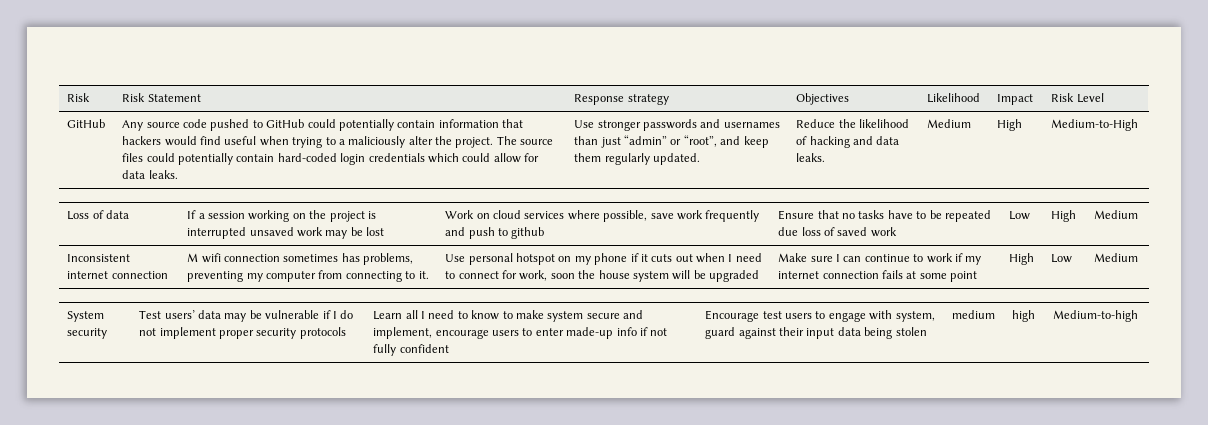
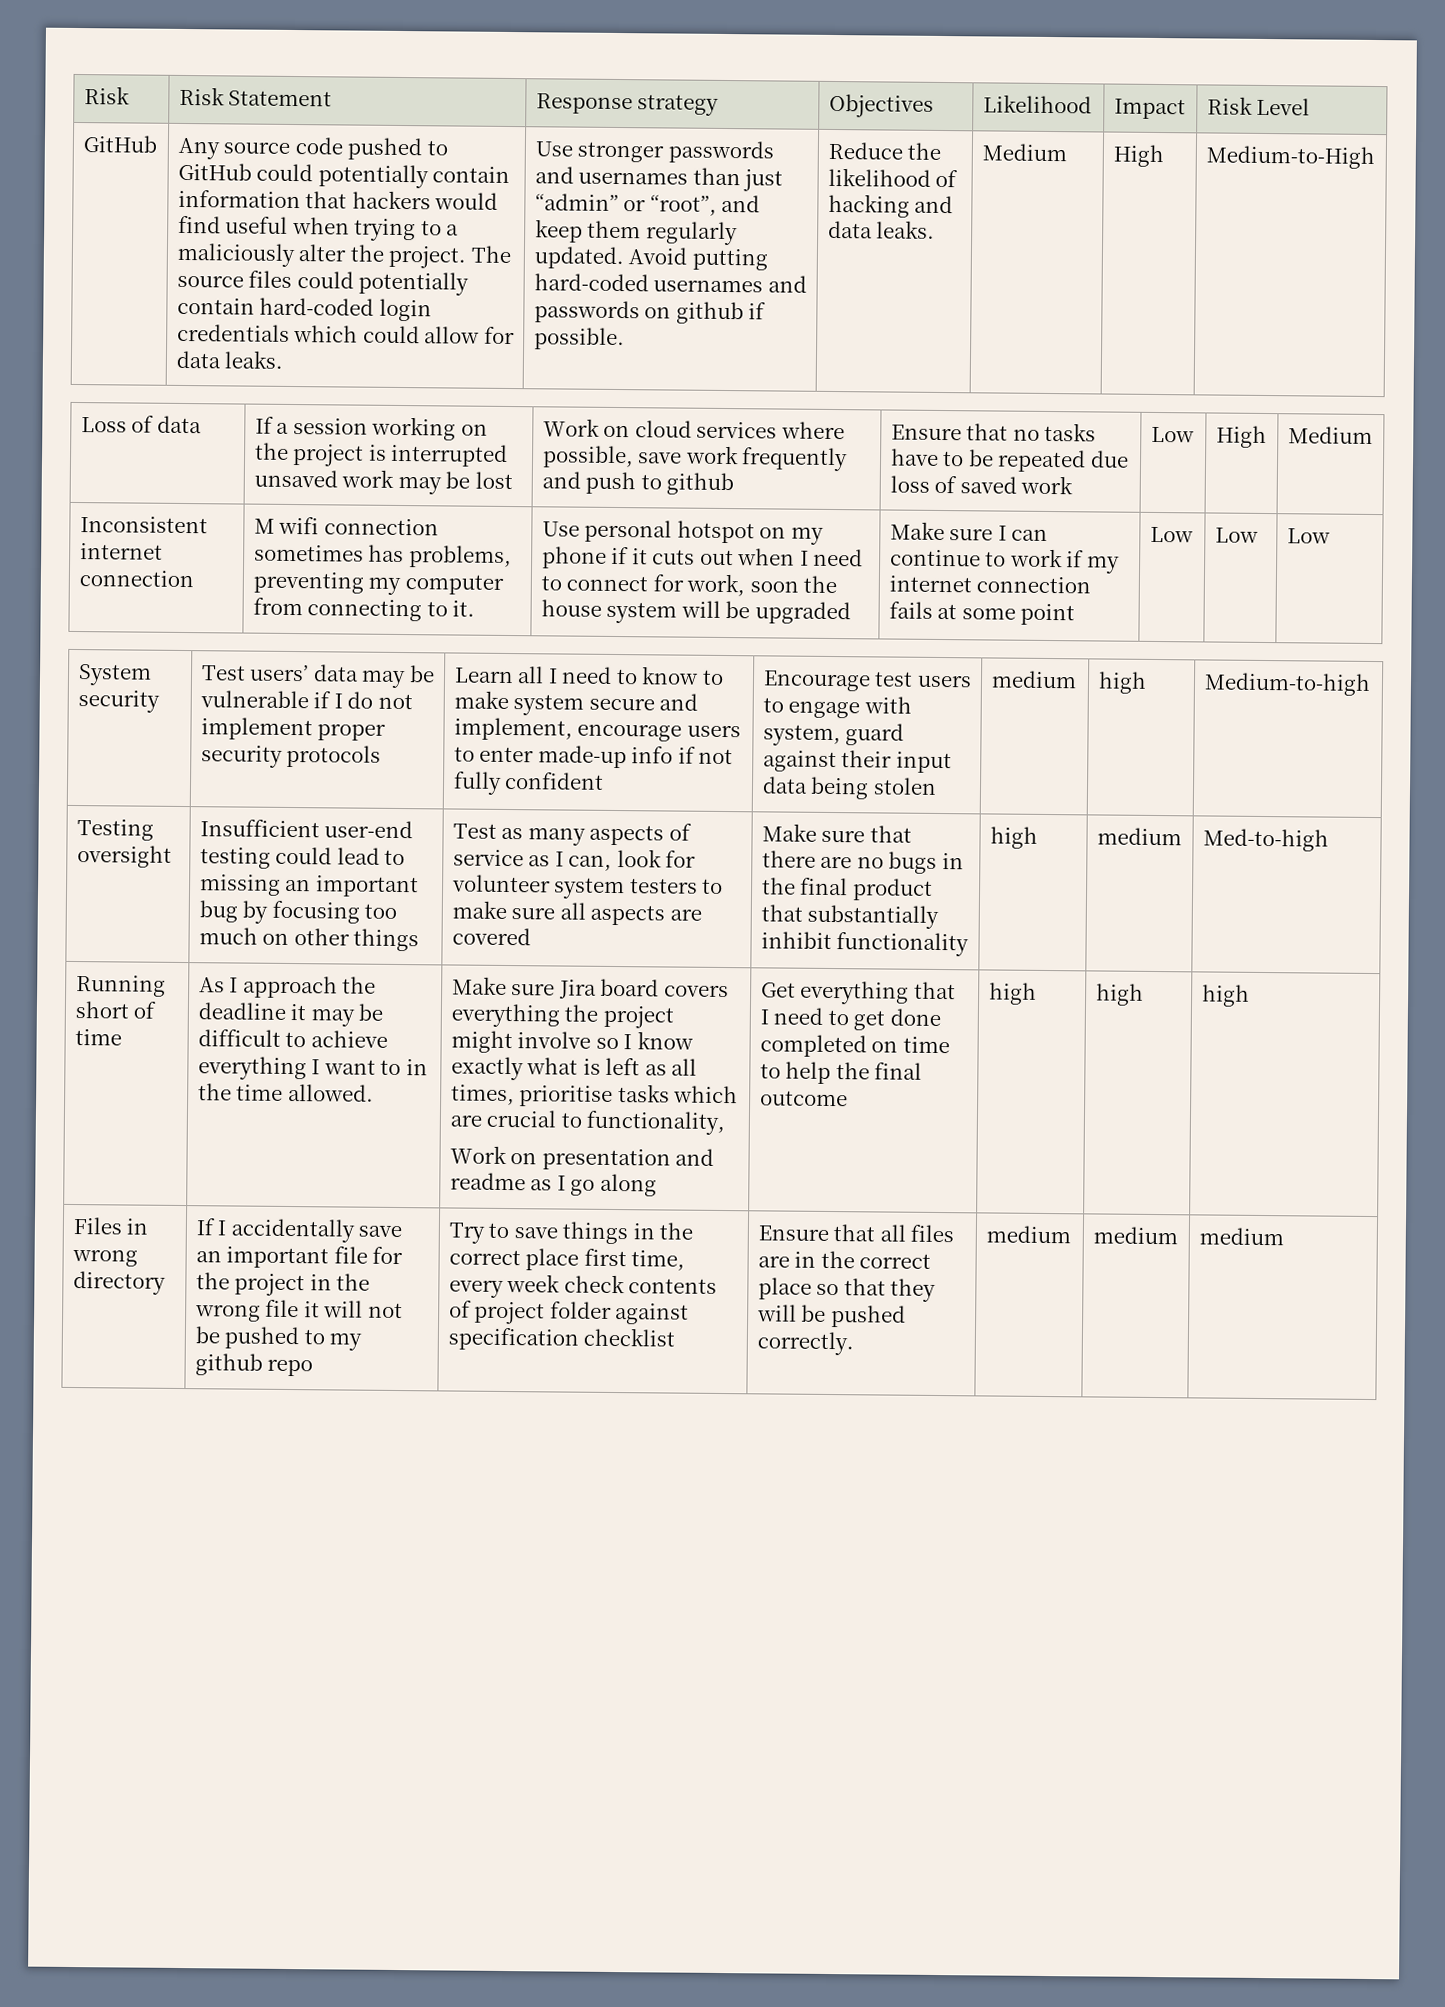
+ Avoid putting hard-coded usernames and passwords on github if possible.
- High | Low | Medium
+ Low | Low | Low
+ Testing oversight | Insufficient user-end testing could lead to missing an important bug by focusing too much on other things | Test as many aspects of service as I can, look for volunteer system testers to make sure all aspects are covered | Make sure that there are no bugs in the final product that substantially inhibit functionality | high | medium | Med-to-high
+ Running short of time | As I approach the deadline it may be difficult to achieve everything I want to in the time allowed. | Make sure Jira board covers everything the project might involve so I know exactly what is left as all times, prioritise tasks which are crucial to functionality,
+ Work on presentation and readme as I go along | Get everything that I need to get done completed on time to help the final outcome | high | high | high
+ Files in wrong directory | If I accidentally save an important file for the project in the wrong file it will not be pushed to my github repo | Try to save things in the correct place first time, every week check contents of project folder against specification checklist | Ensure that all files are in the correct place so that they will be pushed correctly. | medium | medium | medium

